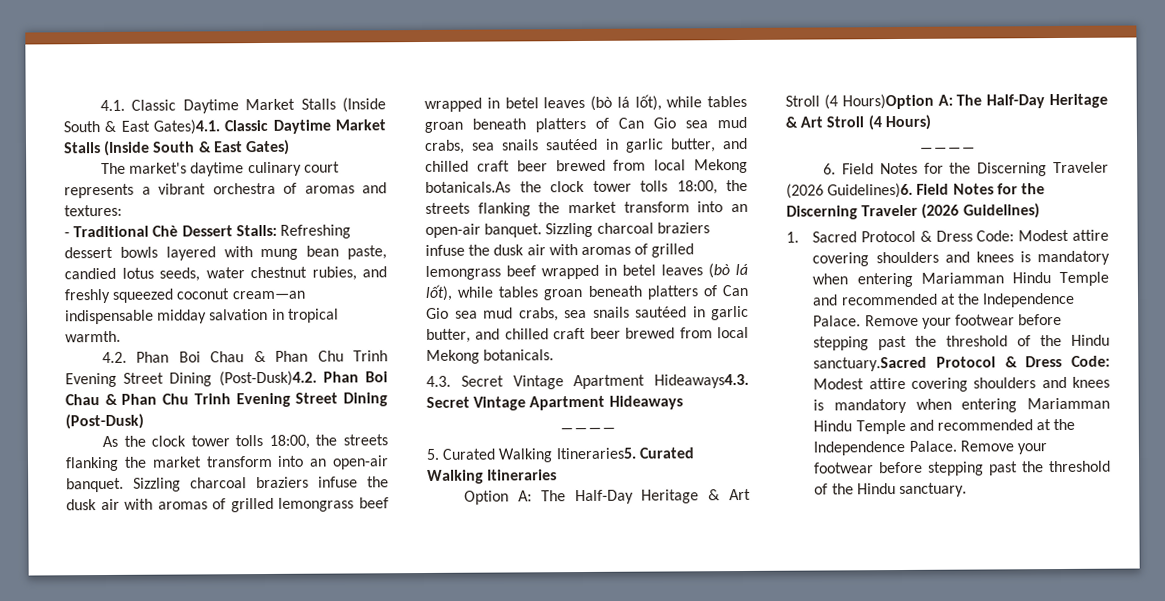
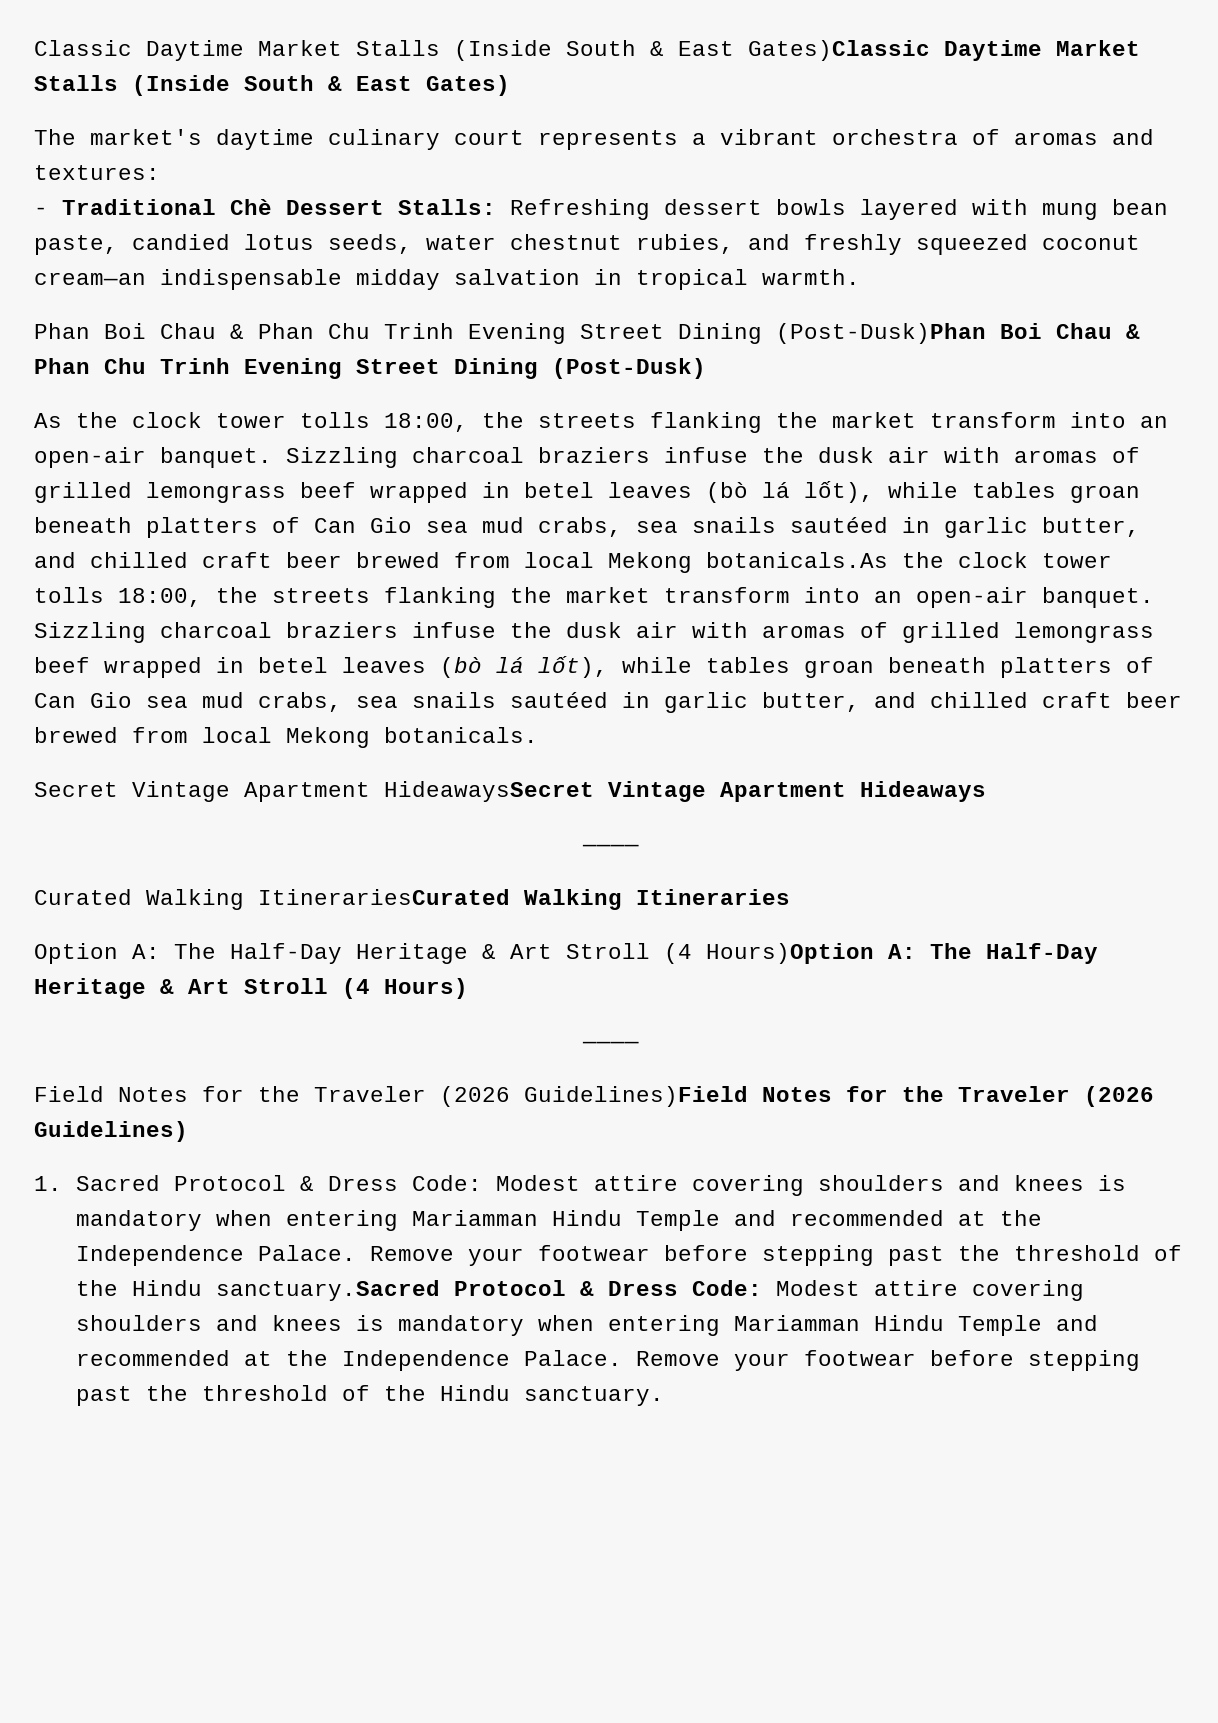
- 4.1. Classic Daytime Market Stalls (Inside South & East Gates)4.1. Classic Daytime Market Stalls (Inside South & East Gates)
+ Classic Daytime Market Stalls (Inside South & East Gates)Classic Daytime Market Stalls (Inside South & East Gates)
- 4.2. Phan Boi Chau & Phan Chu Trinh Evening Street Dining (Post-Dusk)4.2. Phan Boi Chau & Phan Chu Trinh Evening Street Dining (Post-Dusk)
+ Phan Boi Chau & Phan Chu Trinh Evening Street Dining (Post-Dusk)Phan Boi Chau & Phan Chu Trinh Evening Street Dining (Post-Dusk)
- 4.3. Secret Vintage Apartment Hideaways4.3. Secret Vintage Apartment Hideaways
+ Secret Vintage Apartment HideawaysSecret Vintage Apartment Hideaways
- 5. Curated Walking Itineraries5. Curated Walking Itineraries
+ Curated Walking ItinerariesCurated Walking Itineraries
- 6. Field Notes for the Discerning Traveler (2026 Guidelines)6. Field Notes for the Discerning Traveler (2026 Guidelines)
+ Field Notes for the Traveler (2026 Guidelines)Field Notes for the Traveler (2026 Guidelines)

